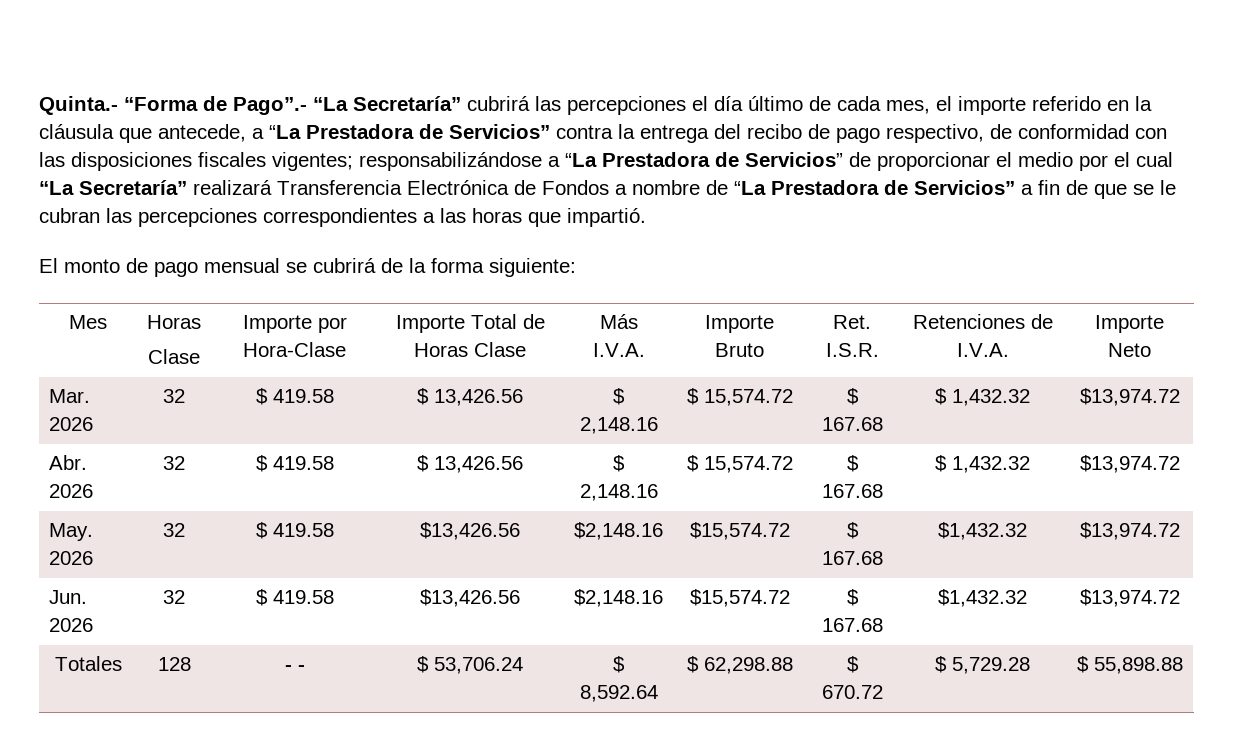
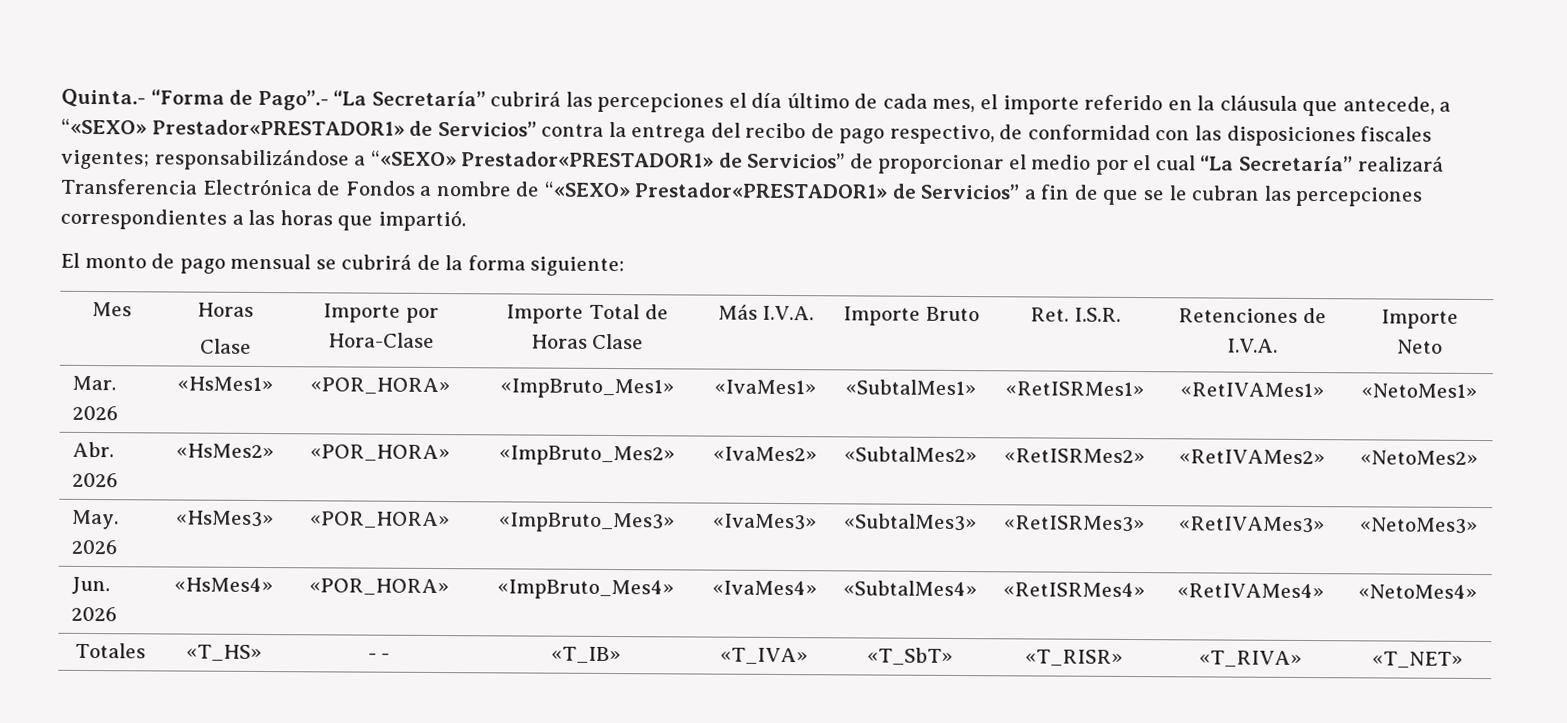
- Quinta.- “Forma de Pago”.- “La Secretaría” cubrirá las percepciones el día último de cada mes, el importe referido en la cláusula que antecede, a “La Prestadora de Servicios” contra la entrega del recibo de pago respectivo, de conformidad con las disposiciones fiscales vigentes;
+ Quinta.- “Forma de Pago”.- “La Secretaría” cubrirá las percepciones el día último de cada mes, el importe referido en la cláusula que antecede, a “«SEXO» Prestador«PRESTADOR1» de Servicios” contra la entrega del recibo de pago respectivo, de conformidad con las disposiciones fiscales vigentes;
- responsabilizándose a “La Prestadora de Servicios” de proporcionar el medio por el cual “La Secretaría” realizará Transferencia Electrónica de Fondos a nombre de “La Prestadora de Servicios” a fin de que se le cubran las percepciones correspondientes a las horas que impartió.
+ responsabilizándose a “«SEXO» Prestador«PRESTADOR1» de Servicios” de proporcionar el medio por el cual “La Secretaría” realizará Transferencia Electrónica de Fondos a nombre de “«SEXO» Prestador«PRESTADOR1» de Servicios” a fin de que se le cubran las percepciones correspondientes a las horas que impartió.
- Mar. 2026 | 32 | $ 419.58 | $ 13,426.56 | $ 2,148.16 | $ 15,574.72 | $ 167.68 | $ 1,432.32 | $13,974.72
- Abr. 2026 | 32 | $ 419.58 | $ 13,426.56 | $ 2,148.16 | $ 15,574.72 | $ 167.68 | $ 1,432.32 | $13,974.72
- May. 2026 | 32 | $ 419.58 | $13,426.56 | $2,148.16 | $15,574.72 | $ 167.68 | $1,432.32 | $13,974.72
- Jun. 2026 | 32 | $ 419.58 | $13,426.56 | $2,148.16 | $15,574.72 | $ 167.68 | $1,432.32 | $13,974.72
+ Mar. 2026 | «HsMes1» | «POR_HORA» | «ImpBruto_Mes1» | «IvaMes1» | «SubtalMes1» | «RetISRMes1» | «RetIVAMes1» | «NetoMes1»
+ Abr. 2026 | «HsMes2» | «POR_HORA» | «ImpBruto_Mes2» | «IvaMes2» | «SubtalMes2» | «RetISRMes2» | «RetIVAMes2» | «NetoMes2»
+ May. 2026 | «HsMes3» | «POR_HORA» | «ImpBruto_Mes3» | «IvaMes3» | «SubtalMes3» | «RetISRMes3» | «RetIVAMes3» | «NetoMes3»
+ Jun. 2026 | «HsMes4» | «POR_HORA» | «ImpBruto_Mes4» | «IvaMes4» | «SubtalMes4» | «RetISRMes4» | «RetIVAMes4» | «NetoMes4»
- Totales | 128 | - - | $ 53,706.24 | $ 8,592.64 | $ 62,298.88 | $ 670.72 | $ 5,729.28 | $ 55,898.88
+ Totales | «T_HS» | - - | «T_IB» | «T_IVA» | «T_SbT» | «T_RISR» | «T_RIVA» | «T_NET»

